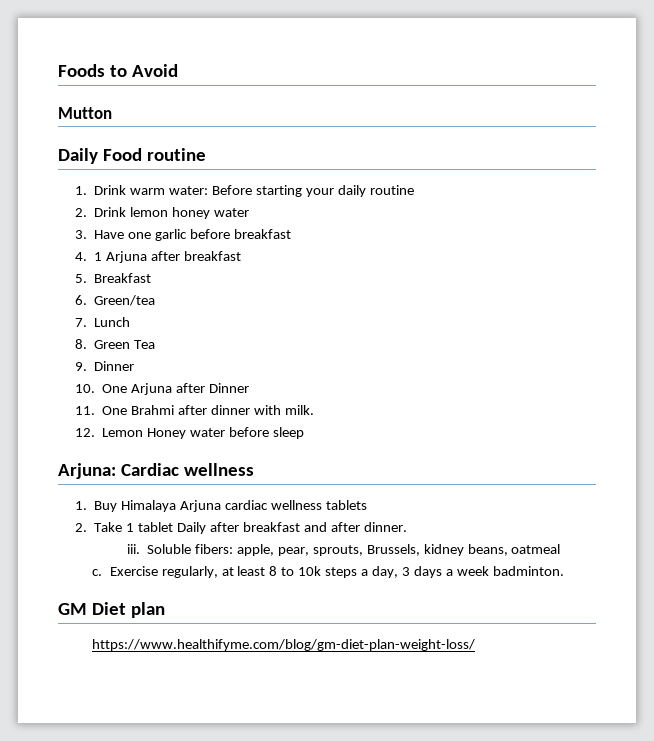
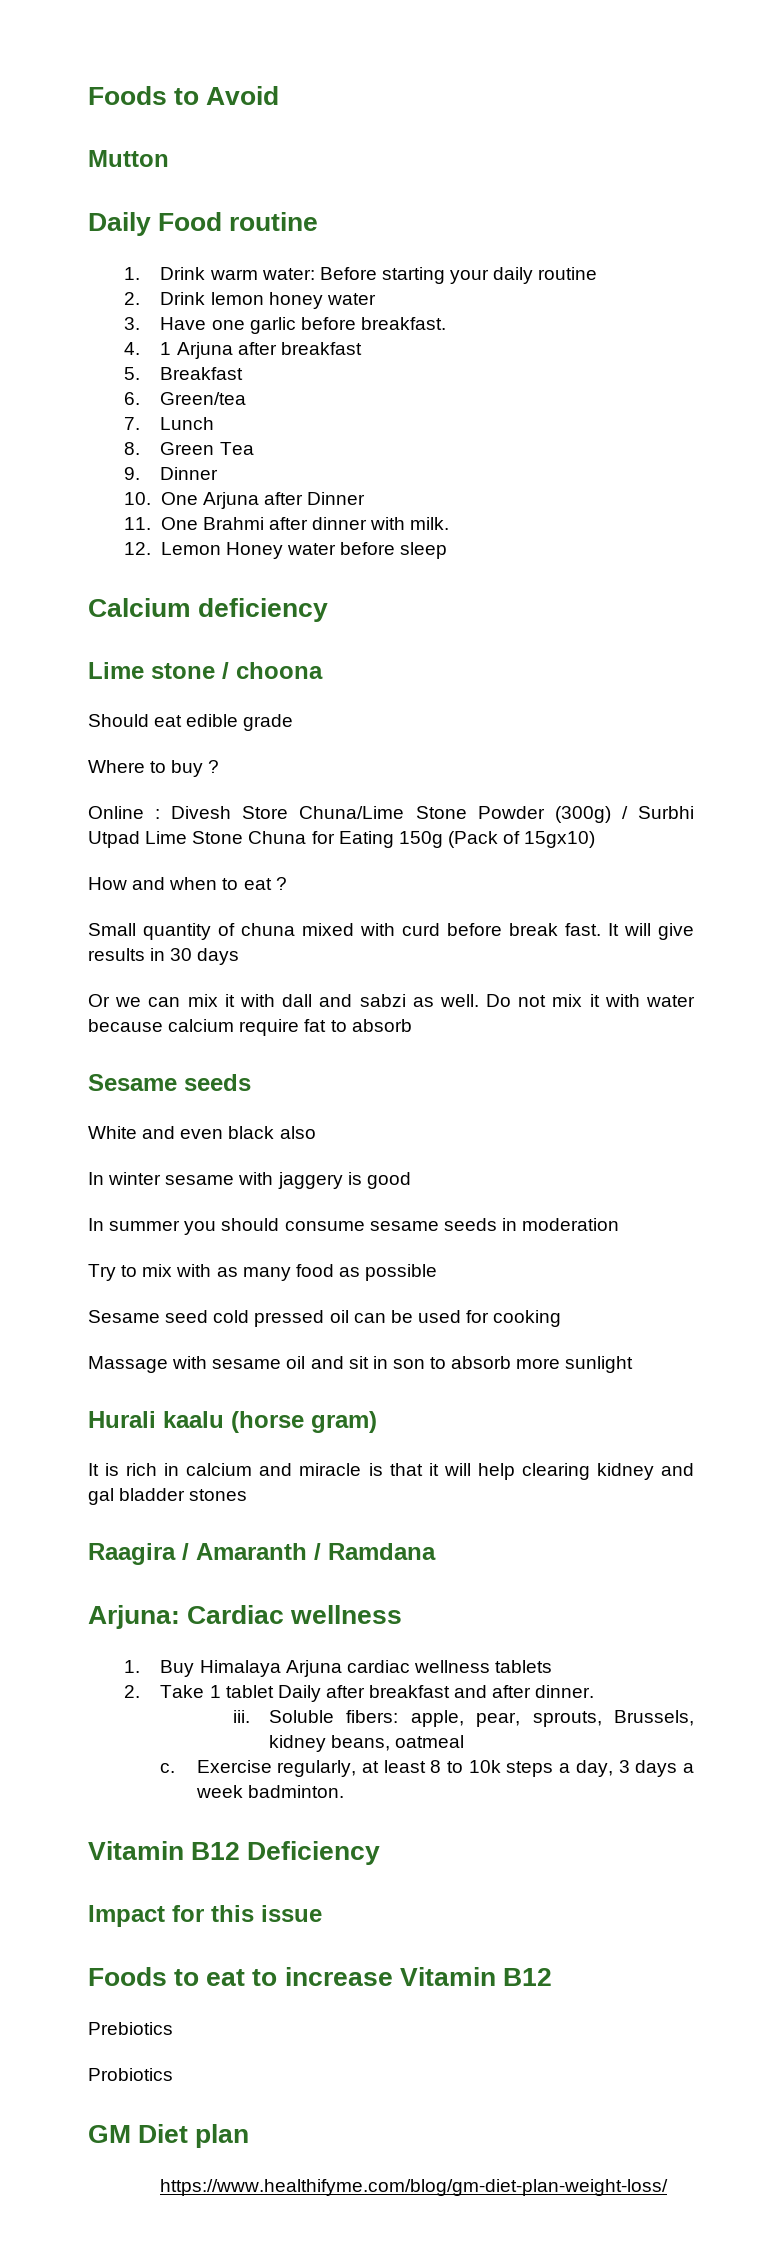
- 3. Have one garlic before breakfast
+ 3. Have one garlic before breakfast.
+ Calcium deficiency
+ Lime stone / choona
+ Should eat edible grade
+ Where to buy ?
+ Online : Divesh Store Chuna/Lime Stone Powder (300g) / Surbhi Utpad Lime Stone Chuna for Eating 150g (Pack of 15gx10)
+ How and when to eat ?
+ Small quantity of chuna mixed with curd before break fast. It will give results in 30 days
+ Or we can mix it with dall and sabzi as well. Do not mix it with water because calcium require fat to absorb
+ Sesame seeds
+ White and even black also
+ In winter sesame with jaggery is good
+ In summer you should consume sesame seeds in moderation
+ Try to mix with as many food as possible
+ Sesame seed cold pressed oil can be used for cooking
+ Massage with sesame oil and sit in son to absorb more sunlight
+ Hurali kaalu (horse gram)
+ It is rich in calcium and miracle is that it will help clearing kidney and gal bladder stones
+ Raagira / Amaranth / Ramdana
+ Vitamin B12 Deficiency
+ Impact for this issue
+ Foods to eat to increase Vitamin B12
+ Prebiotics
+ Probiotics

